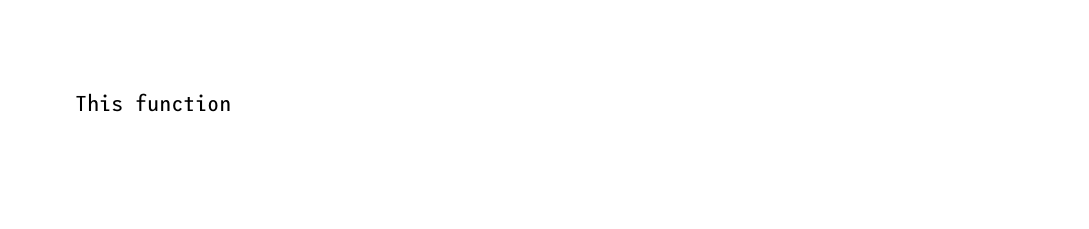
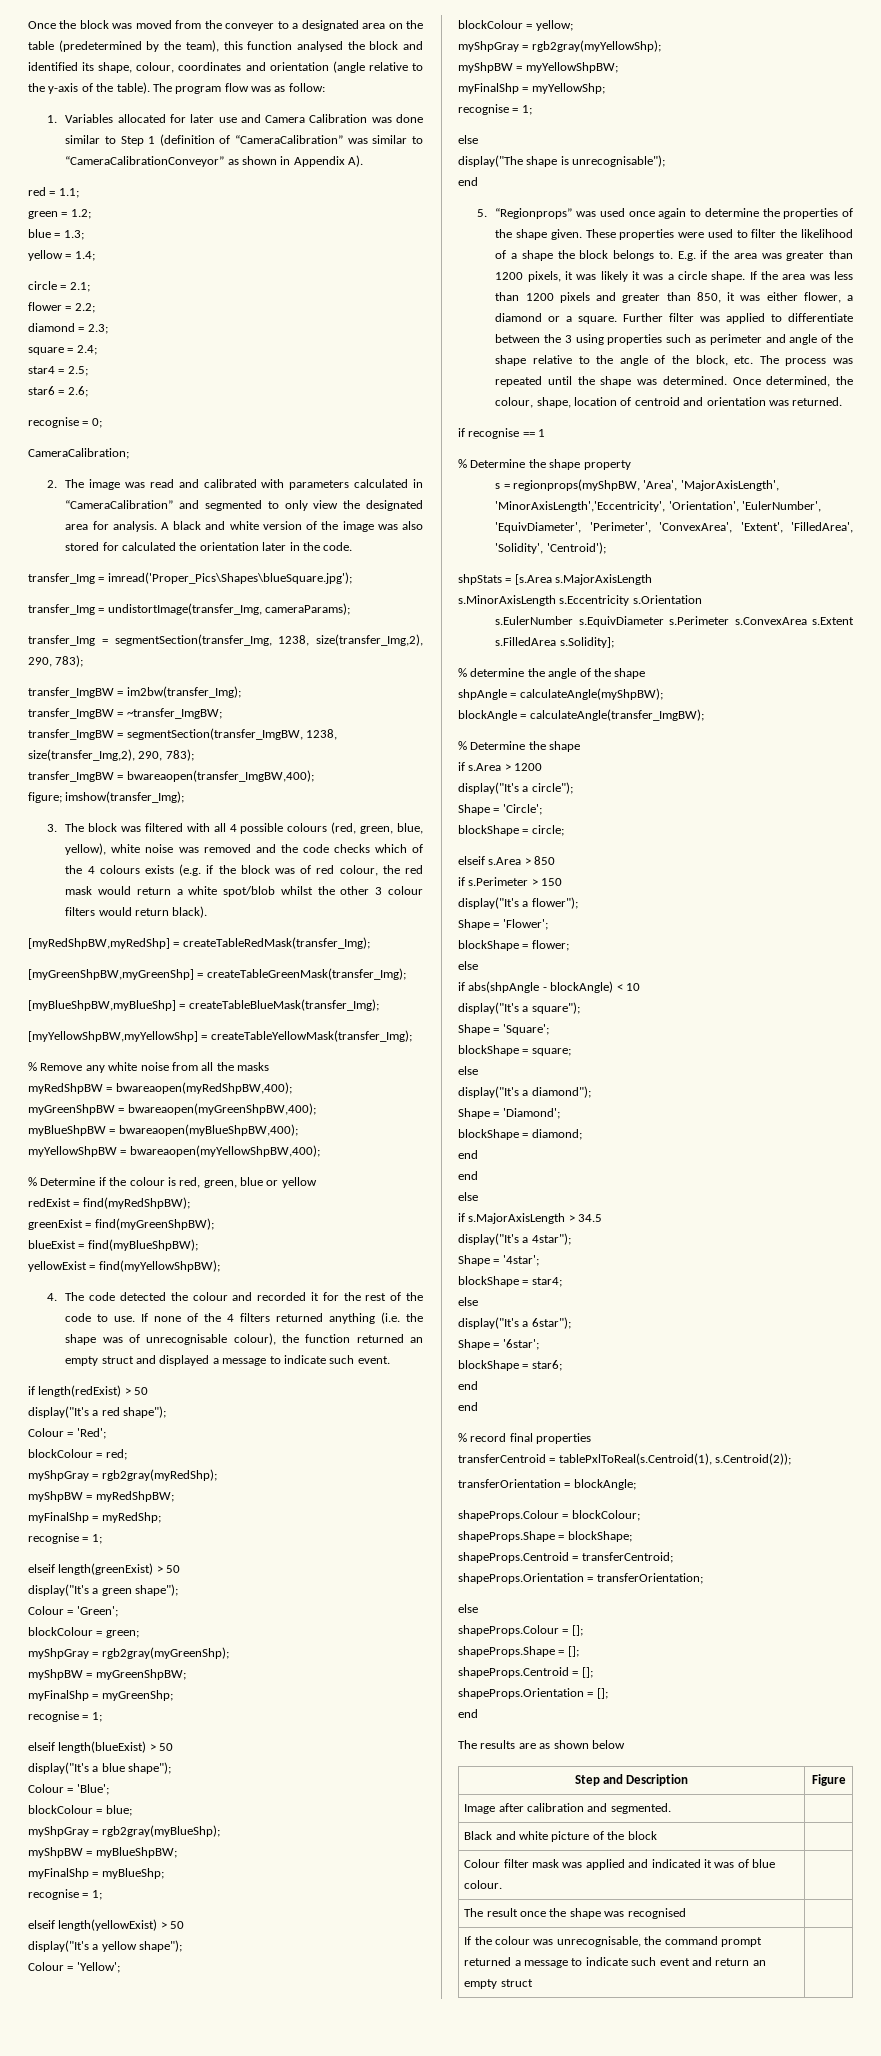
- This function
+ Once the block was moved from the conveyer to a designated area on the table (predetermined by the team), this function analysed the block and identified its shape, colour, coordinates and orientation (angle relative to the y-axis of the table). The program flow was as follow:
+ 1. Variables allocated for later use and Camera Calibration was done similar to Step 1 (definition of “CameraCalibration” was similar to “CameraCalibrationConveyor” as shown in Appendix A).
+ red = 1.1;
+ green = 1.2;
+ blue = 1.3;
+ yellow = 1.4;
+ circle = 2.1;
+ flower = 2.2;
+ diamond = 2.3;
+ square = 2.4;
+ star4 = 2.5;
+ star6 = 2.6;
+ recognise = 0;
+ CameraCalibration;
+ 2. The image was read and calibrated with parameters calculated in “CameraCalibration” and segmented to only view the designated area for analysis. A black and white version of the image was also stored for calculated the orientation later in the code.
+ transfer_Img = imread('Proper_Pics\Shapes\blueSquare.jpg');
+ transfer_Img = undistortImage(transfer_Img, cameraParams);
+ transfer_Img = segmentSection(transfer_Img, 1238, size(transfer_Img,2), 290, 783);
+ transfer_ImgBW = im2bw(transfer_Img);
+ transfer_ImgBW = ~transfer_ImgBW;
+ transfer_ImgBW = segmentSection(transfer_ImgBW, 1238, size(transfer_Img,2), 290, 783);
+ transfer_ImgBW = bwareaopen(transfer_ImgBW,400);
+ figure; imshow(transfer_Img);
+ 3. The block was filtered with all 4 possible colours (red, green, blue, yellow), white noise was removed and the code checks which of the 4 colours exists (e.g. if the block was of red colour, the red mask would return a white spot/blob whilst the other 3 colour filters would return black).
+ [myRedShpBW,myRedShp] = createTableRedMask(transfer_Img);
+ [myGreenShpBW,myGreenShp] = createTableGreenMask(transfer_Img);
+ [myBlueShpBW,myBlueShp] = createTableBlueMask(transfer_Img);
+ [myYellowShpBW,myYellowShp] = createTableYellowMask(transfer_Img);
+ % Remove any white noise from all the masks
+ myRedShpBW = bwareaopen(myRedShpBW,400);
+ myGreenShpBW = bwareaopen(myGreenShpBW,400);
+ myBlueShpBW = bwareaopen(myBlueShpBW,400);
+ myYellowShpBW = bwareaopen(myYellowShpBW,400);
+ % Determine if the colour is red, green, blue or yellow
+ redExist = find(myRedShpBW);
+ greenExist = find(myGreenShpBW);
+ blueExist = find(myBlueShpBW);
+ yellowExist = find(myYellowShpBW);
+ 4. The code detected the colour and recorded it for the rest of the code to use. If none of the 4 filters returned anything (i.e. the shape was of unrecognisable colour), the function returned an empty struct and displayed a message to indicate such event.
+ if length(redExist) > 50
+ display("It's a red shape");
+ Colour = 'Red';
+ blockColour = red;
+ myShpGray = rgb2gray(myRedShp);
+ myShpBW = myRedShpBW;
+ myFinalShp = myRedShp;
+ recognise = 1;
+ elseif length(greenExist) > 50
+ display("It's a green shape");
+ Colour = 'Green';
+ blockColour = green;
+ myShpGray = rgb2gray(myGreenShp);
+ myShpBW = myGreenShpBW;
+ myFinalShp = myGreenShp;
+ recognise = 1;
+ elseif length(blueExist) > 50
+ display("It's a blue shape");
+ Colour = 'Blue';
+ blockColour = blue;
+ myShpGray = rgb2gray(myBlueShp);
+ myShpBW = myBlueShpBW;
+ myFinalShp = myBlueShp;
+ recognise = 1;
+ elseif length(yellowExist) > 50
+ display("It's a yellow shape");
+ Colour = 'Yellow';
+ blockColour = yellow;
+ myShpGray = rgb2gray(myYellowShp);
+ myShpBW = myYellowShpBW;
+ myFinalShp = myYellowShp;
+ recognise = 1;
+ else
+ display("The shape is unrecognisable");
+ end
+ 5. “Regionprops” was used once again to determine the properties of the shape given. These properties were used to filter the likelihood of a shape the block belongs to. E.g. if the area was greater than 1200 pixels, it was likely it was a circle shape. If the area was less than 1200 pixels and greater than 850, it was either flower, a diamond or a square. Further filter was applied to differentiate between the 3 using properties such as perimeter and angle of the shape relative to the angle of the block, etc. The process was repeated until the shape was determined. Once determined, the colour, shape, location of centroid and orientation was returned.
+ if recognise == 1
+ % Determine the shape property
+ s = regionprops(myShpBW, 'Area', 'MajorAxisLength', 'MinorAxisLength','Eccentricity', 'Orientation', 'EulerNumber', 'EquivDiameter', 'Perimeter', 'ConvexArea', 'Extent', 'FilledArea', 'Solidity', 'Centroid');
+ shpStats = [s.Area s.MajorAxisLength
+ s.MinorAxisLength s.Eccentricity s.Orientation
+ s.EulerNumber s.EquivDiameter s.Perimeter s.ConvexArea s.Extent s.FilledArea s.Solidity];
+ % determine the angle of the shape
+ shpAngle = calculateAngle(myShpBW);
+ blockAngle = calculateAngle(transfer_ImgBW);
+ % Determine the shape
+ if s.Area > 1200
+ display("It's a circle");
+ Shape = 'Circle';
+ blockShape = circle;
+ elseif s.Area > 850
+ if s.Perimeter > 150
+ display("It's a flower");
+ Shape = 'Flower';
+ blockShape = flower;
+ else
+ if abs(shpAngle - blockAngle) < 10
+ display("It's a square");
+ Shape = 'Square';
+ blockShape = square;
+ else
+ display("It's a diamond");
+ Shape = 'Diamond';
+ blockShape = diamond;
+ end
+ end
+ else
+ if s.MajorAxisLength > 34.5
+ display("It's a 4star");
+ Shape = '4star';
+ blockShape = star4;
+ else
+ display("It's a 6star");
+ Shape = '6star';
+ blockShape = star6;
+ end
+ end
+ % record final properties
+ transferCentroid = tablePxlToReal(s.Centroid(1), s.Centroid(2));
+ transferOrientation = blockAngle;
+ shapeProps.Colour = blockColour;
+ shapeProps.Shape = blockShape;
+ shapeProps.Centroid = transferCentroid;
+ shapeProps.Orientation = transferOrientation;
+ else
+ shapeProps.Colour = [];
+ shapeProps.Shape = [];
+ shapeProps.Centroid = [];
+ shapeProps.Orientation = [];
+ end
+ The results are as shown below
+ Step and Description | Figure
+ Image after calibration and segmented. |
+ Black and white picture of the block |
+ Colour filter mask was applied and indicated it was of blue colour. |
+ The result once the shape was recognised |
+ If the colour was unrecognisable, the command prompt returned a message to indicate such event and return an empty struct |

